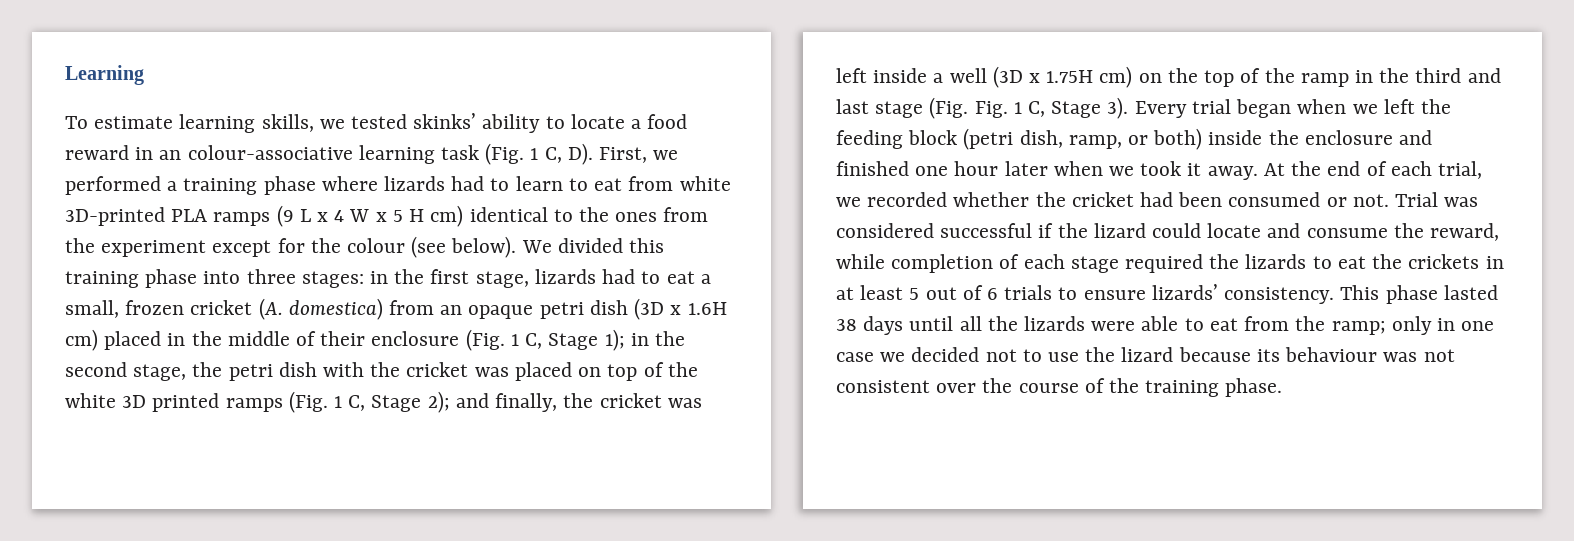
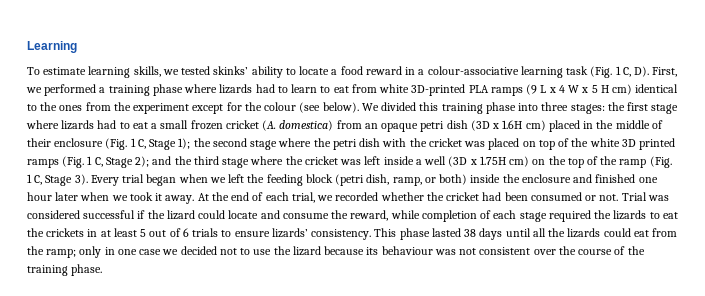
- To estimate learning skills, we tested skinks’ ability to locate a food reward in an colour-associative learning task (Fig. 1 C, D). First, we performed a training phase where lizards had to learn to eat from white 3D-printed PLA ramps (9 L x 4 W x 5 H cm) identical to the ones from the experiment except for the colour (see below).
+ To estimate learning skills, we tested skinks’ ability to locate a food reward in a colour-associative learning task (Fig. 1 C, D). First, we performed a training phase where lizards had to learn to eat from white 3D-printed PLA ramps (9 L x 4 W x 5 H cm) identical to the ones from the experiment except for the colour (see below).
- in the first stage, lizards had to eat a small, frozen cricket (A. domestica) from an opaque petri dish (3D x 1.6H cm) placed in the middle of their enclosure (Fig. 1 C, Stage 1);
+ the first stage where lizards had to eat a small frozen cricket (A. domestica) from an opaque petri dish (3D x 1.6H cm) placed in the middle of their enclosure (Fig. 1 C, Stage 1);
- in the second stage, the petri dish with the cricket was placed on top of the white 3D printed ramps (Fig. 1 C, Stage 2);
+ the second stage where the petri dish with the cricket was placed on top of the white 3D printed ramps (Fig. 1 C, Stage 2);
- and finally, the cricket was left inside a well (3D x 1.75H cm) on the top of the ramp in the third and last stage (Fig. Fig. 1 C, Stage 3).
+ and the third stage where the cricket was left inside a well (3D x 1.75H cm) on the top of the ramp (Fig. 1 C, Stage 3).
- This phase lasted 38 days until all the lizards were able to eat from the ramp; only in one case we decided not to use the lizard because its behaviour was not consistent over the course of the training phase.
+ This phase lasted 38 days until all the lizards could eat from the ramp; only in one case we decided not to use the lizard because its behaviour was not consistent over the course of the training phase.

